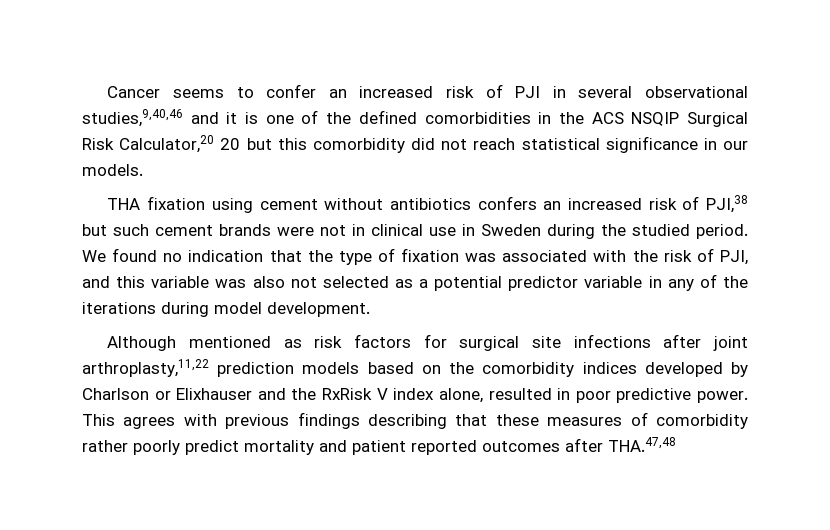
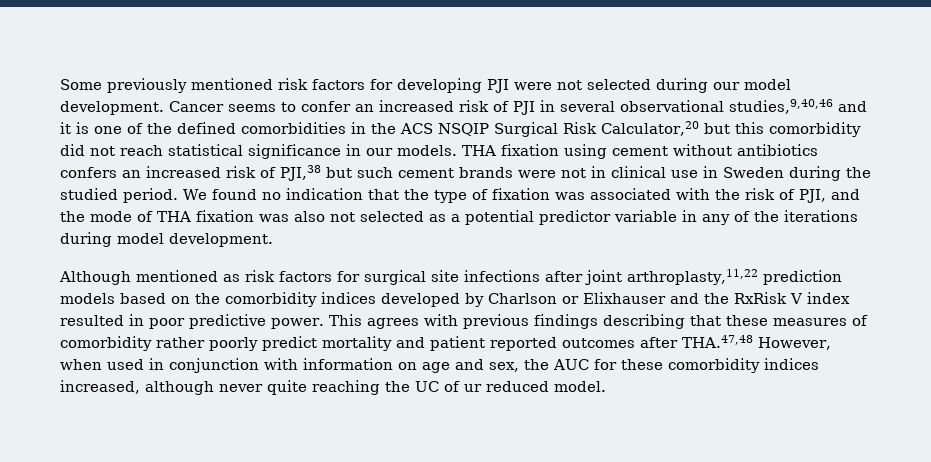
+ Some previously mentioned risk factors for developing PJI were not selected during our model development.
- Cancer seems to confer an increased risk of PJI in several observational studies,9,40,46 and it is one of the defined comorbidities in the ACS NSQIP Surgical Risk Calculator,20 20 but this comorbidity did not reach statistical significance in our models.
- THA fixation using cement without antibiotics confers an increased risk of PJI,38 but such cement brands were not in clinical use in Sweden during the studied period.
+ Cancer seems to confer an increased risk of PJI in several observational studies,9,40,46 and it is one of the defined comorbidities in the ACS NSQIP Surgical Risk Calculator,20 but this comorbidity did not reach statistical significance in our models. THA fixation using cement without antibiotics confers an increased risk of PJI,38 but such cement brands were not in clinical use in Sweden during the studied period.
- We found no indication that the type of fixation was associated with the risk of PJI, and this variable was also not selected as a potential predictor variable in any of the iterations during model development.
+ We found no indication that the type of fixation was associated with the risk of PJI, and the mode of THA fixation was also not selected as a potential predictor variable in any of the iterations during model development.
- Although mentioned as risk factors for surgical site infections after joint arthroplasty,11,22 prediction models based on the comorbidity indices developed by Charlson or Elixhauser and the RxRisk V index alone, resulted in poor predictive power.
+ Although mentioned as risk factors for surgical site infections after joint arthroplasty,11,22 prediction models based on the comorbidity indices developed by Charlson or Elixhauser and the RxRisk V index resulted in poor predictive power.
- This agrees with previous findings describing that these measures of comorbidity rather poorly predict mortality and patient reported outcomes after THA.47,48
+ This agrees with previous findings describing that these measures of comorbidity rather poorly predict mortality and patient reported outcomes after THA.47,48 However, when used in conjunction with information on age and sex, the AUC for these comorbidity indices increased, although never quite reaching the UC of ur reduced model.

